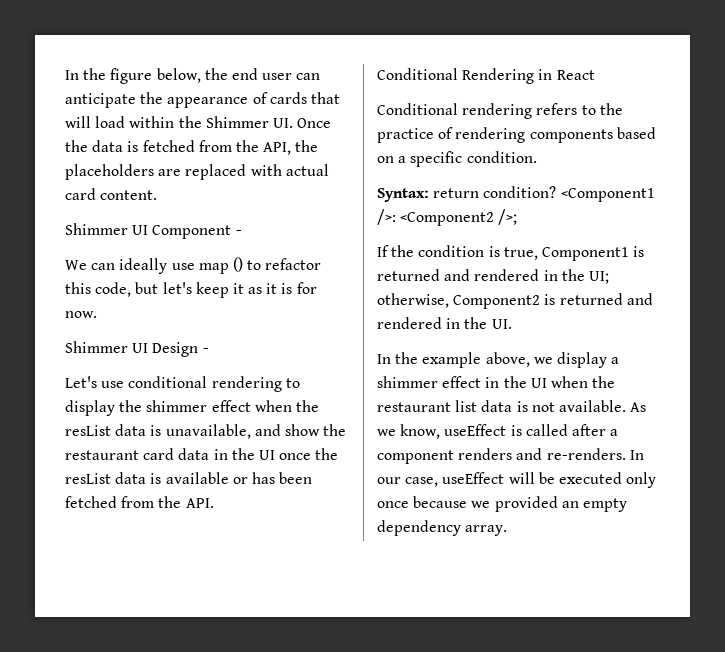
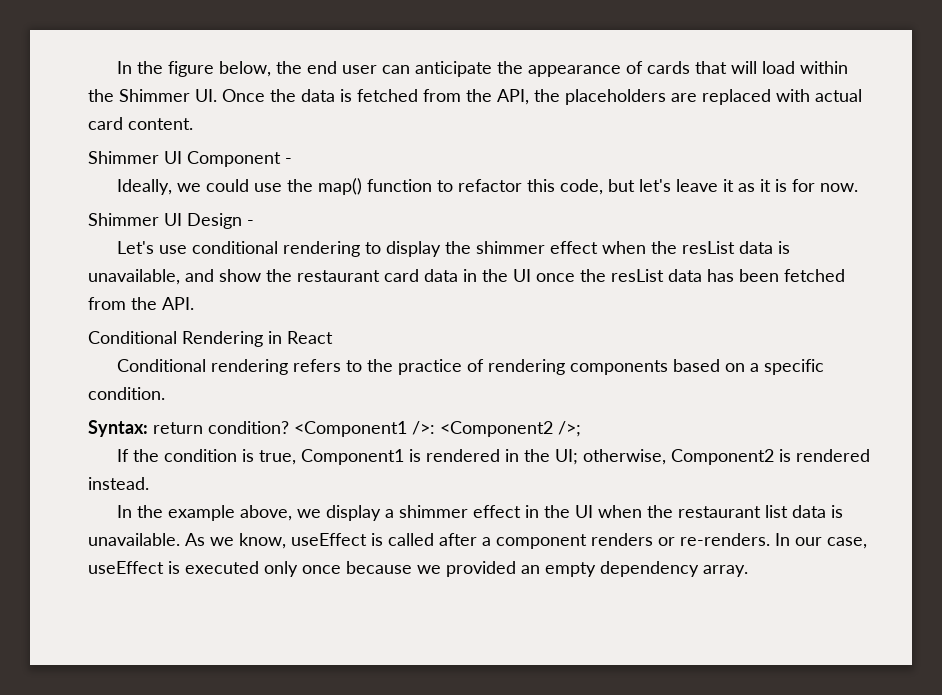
- We can ideally use map () to refactor this code, but let's keep it as it is for now.
+ Ideally, we could use the map() function to refactor this code, but let's leave it as it is for now.
- Let's use conditional rendering to display the shimmer effect when the resList data is unavailable, and show the restaurant card data in the UI once the resList data is available or has been fetched from the API.
+ Let's use conditional rendering to display the shimmer effect when the resList data is unavailable, and show the restaurant card data in the UI once the resList data has been fetched from the API.
- If the condition is true, Component1 is returned and rendered in the UI; otherwise, Component2 is returned and rendered in the UI.
+ If the condition is true, Component1 is rendered in the UI; otherwise, Component2 is rendered instead.
- In the example above, we display a shimmer effect in the UI when the restaurant list data is not available.
+ In the example above, we display a shimmer effect in the UI when the restaurant list data is unavailable.
- As we know, useEffect is called after a component renders and re-renders.
+ As we know, useEffect is called after a component renders or re-renders.
- In our case, useEffect will be executed only once because we provided an empty dependency array.
+ In our case, useEffect is executed only once because we provided an empty dependency array.

